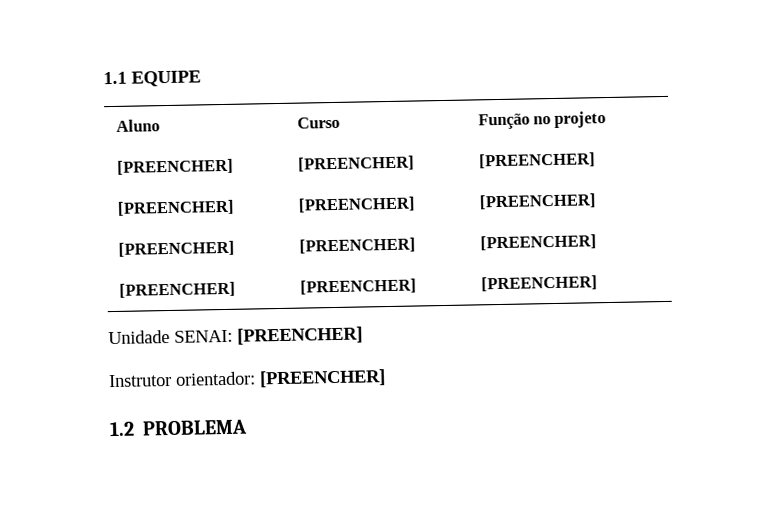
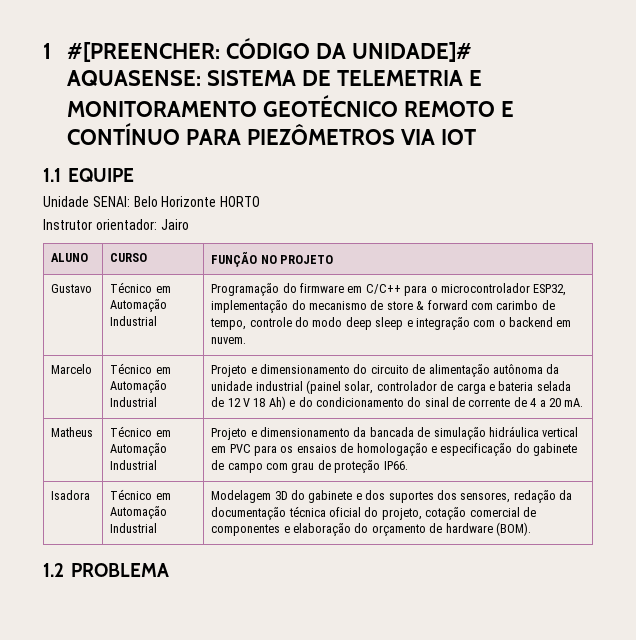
+ 1 #[PREENCHER: CÓDIGO DA UNIDADE]# AQUASENSE: SISTEMA DE TELEMETRIA E MONITORAMENTO GEOTÉCNICO REMOTO E CONTÍNUO PARA PIEZÔMETROS VIA IOT
  1.1 EQUIPE
- Aluno | Curso | Função no projeto
- [PREENCHER] | [PREENCHER] | [PREENCHER]
- [PREENCHER] | [PREENCHER] | [PREENCHER]
- [PREENCHER] | [PREENCHER] | [PREENCHER]
- [PREENCHER] | [PREENCHER] | [PREENCHER]
- Unidade SENAI: [PREENCHER]
+ Unidade SENAI: Belo Horizonte HORTO
- Instrutor orientador: [PREENCHER]
+ Instrutor orientador: Jairo
+ ALUNO | CURSO | FUNÇÃO NO PROJETO
+ Gustavo | Técnico em Automação Industrial | Programação do firmware em C/C++ para o microcontrolador ESP32, implementação do mecanismo de store & forward com carimbo de tempo, controle do modo deep sleep e integração com o backend em nuvem.
+ Marcelo | Técnico em Automação Industrial | Projeto e dimensionamento do circuito de alimentação autônoma da unidade industrial (painel solar, controlador de carga e bateria selada de 12 V 18 Ah) e do condicionamento do sinal de corrente de 4 a 20 mA.
+ Matheus | Técnico em Automação Industrial | Projeto e dimensionamento da bancada de simulação hidráulica vertical em PVC para os ensaios de homologação e especificação do gabinete de campo com grau de proteção IP66.
+ Isadora | Técnico em Automação Industrial | Modelagem 3D do gabinete e dos suportes dos sensores, redação da documentação técnica oficial do projeto, cotação comercial de componentes e elaboração do orçamento de hardware (BOM).

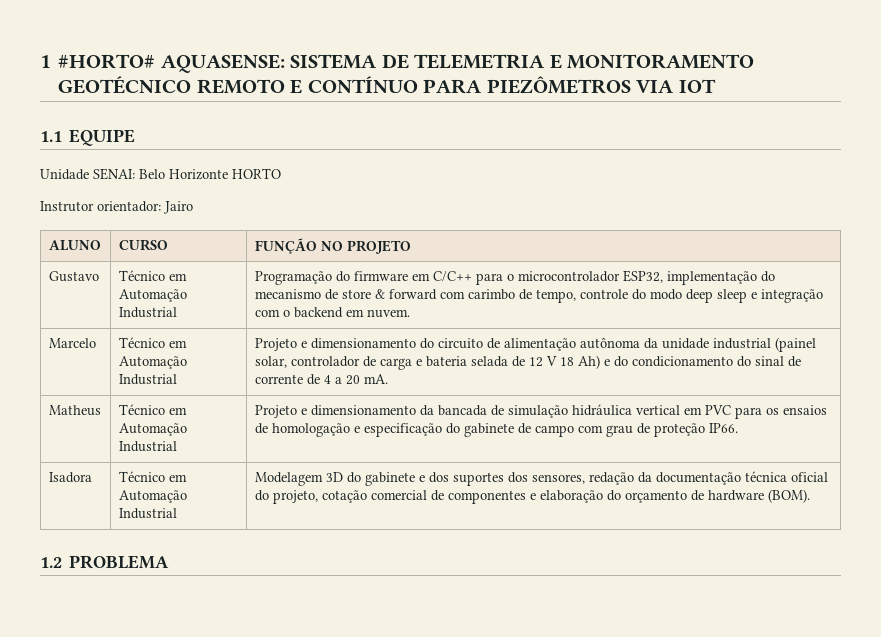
- 1 #[PREENCHER: CÓDIGO DA UNIDADE]# AQUASENSE: SISTEMA DE TELEMETRIA E MONITORAMENTO GEOTÉCNICO REMOTO E CONTÍNUO PARA PIEZÔMETROS VIA IOT
+ 1 #HORTO# AQUASENSE: SISTEMA DE TELEMETRIA E MONITORAMENTO GEOTÉCNICO REMOTO E CONTÍNUO PARA PIEZÔMETROS VIA IOT

